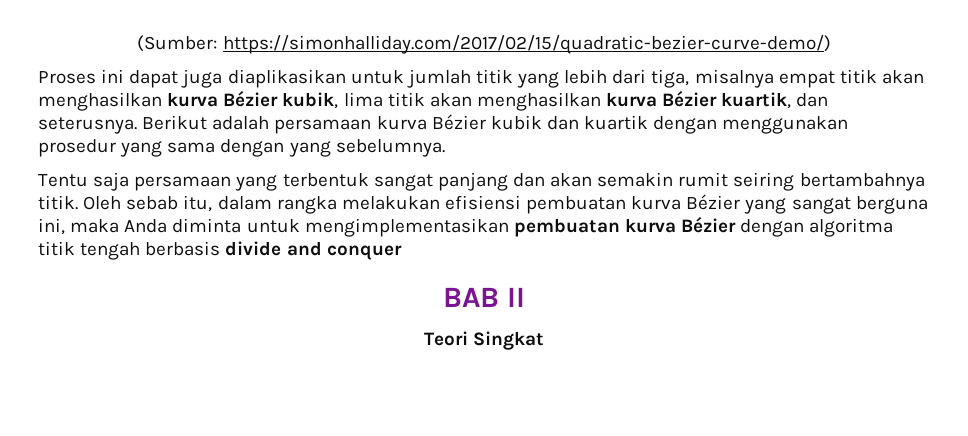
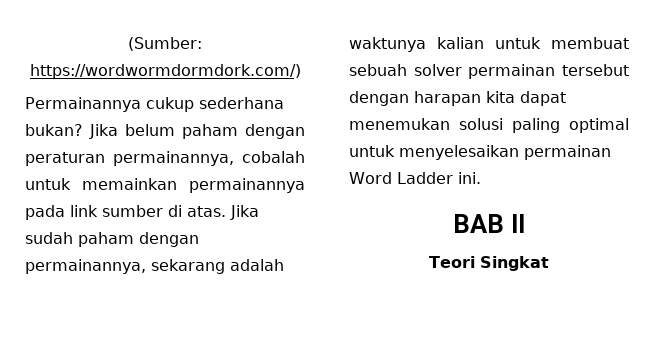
- (Sumber: https://simonhalliday.com/2017/02/15/quadratic-bezier-curve-demo/)
- Proses ini dapat juga diaplikasikan untuk jumlah titik yang lebih dari tiga, misalnya empat titik akan menghasilkan kurva Bézier kubik, lima titik akan menghasilkan kurva Bézier kuartik, dan seterusnya. Berikut adalah persamaan kurva Bézier kubik dan kuartik dengan menggunakan prosedur yang sama dengan yang sebelumnya.
- Tentu saja persamaan yang terbentuk sangat panjang dan akan semakin rumit seiring bertambahnya titik. Oleh sebab itu, dalam rangka melakukan efisiensi pembuatan kurva Bézier yang sangat berguna ini, maka Anda diminta untuk mengimplementasikan pembuatan kurva Bézier dengan algoritma titik tengah berbasis divide and conquer
+ (Sumber: https://wordwormdormdork.com/)
+ Permainannya cukup sederhana bukan? Jika belum paham dengan peraturan permainannya, cobalah untuk memainkan permainannya pada link sumber di atas. Jika sudah paham dengan permainannya, sekarang adalah waktunya kalian untuk membuat sebuah solver permainan tersebut dengan harapan kita dapat menemukan solusi paling optimal untuk menyelesaikan permainan Word Ladder ini.

